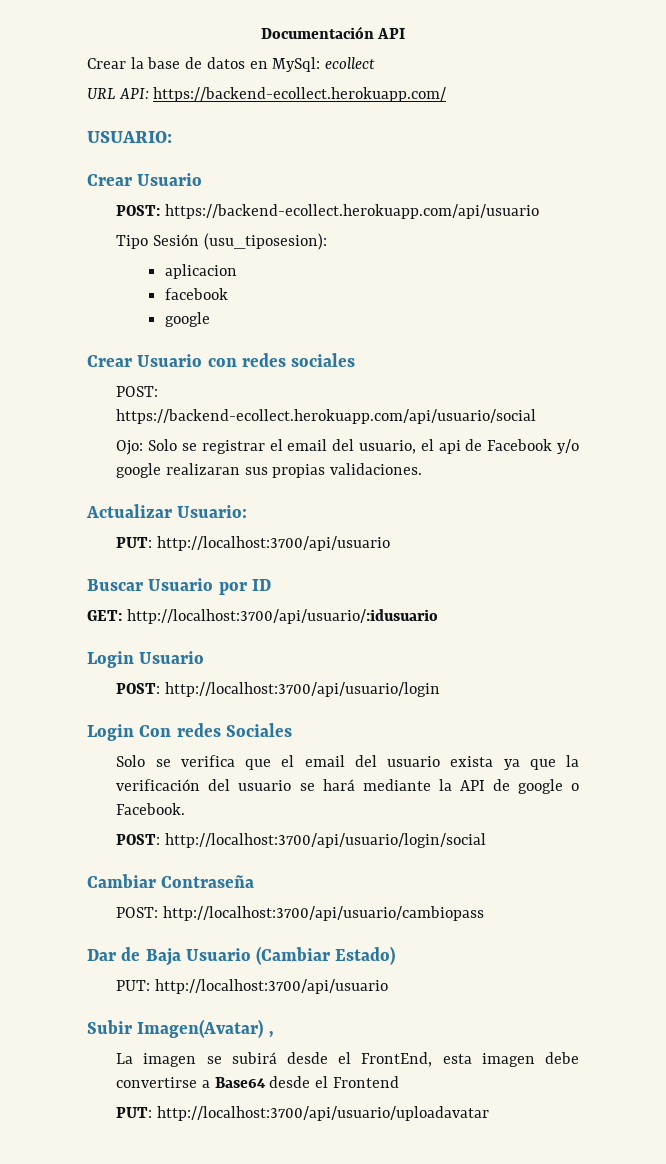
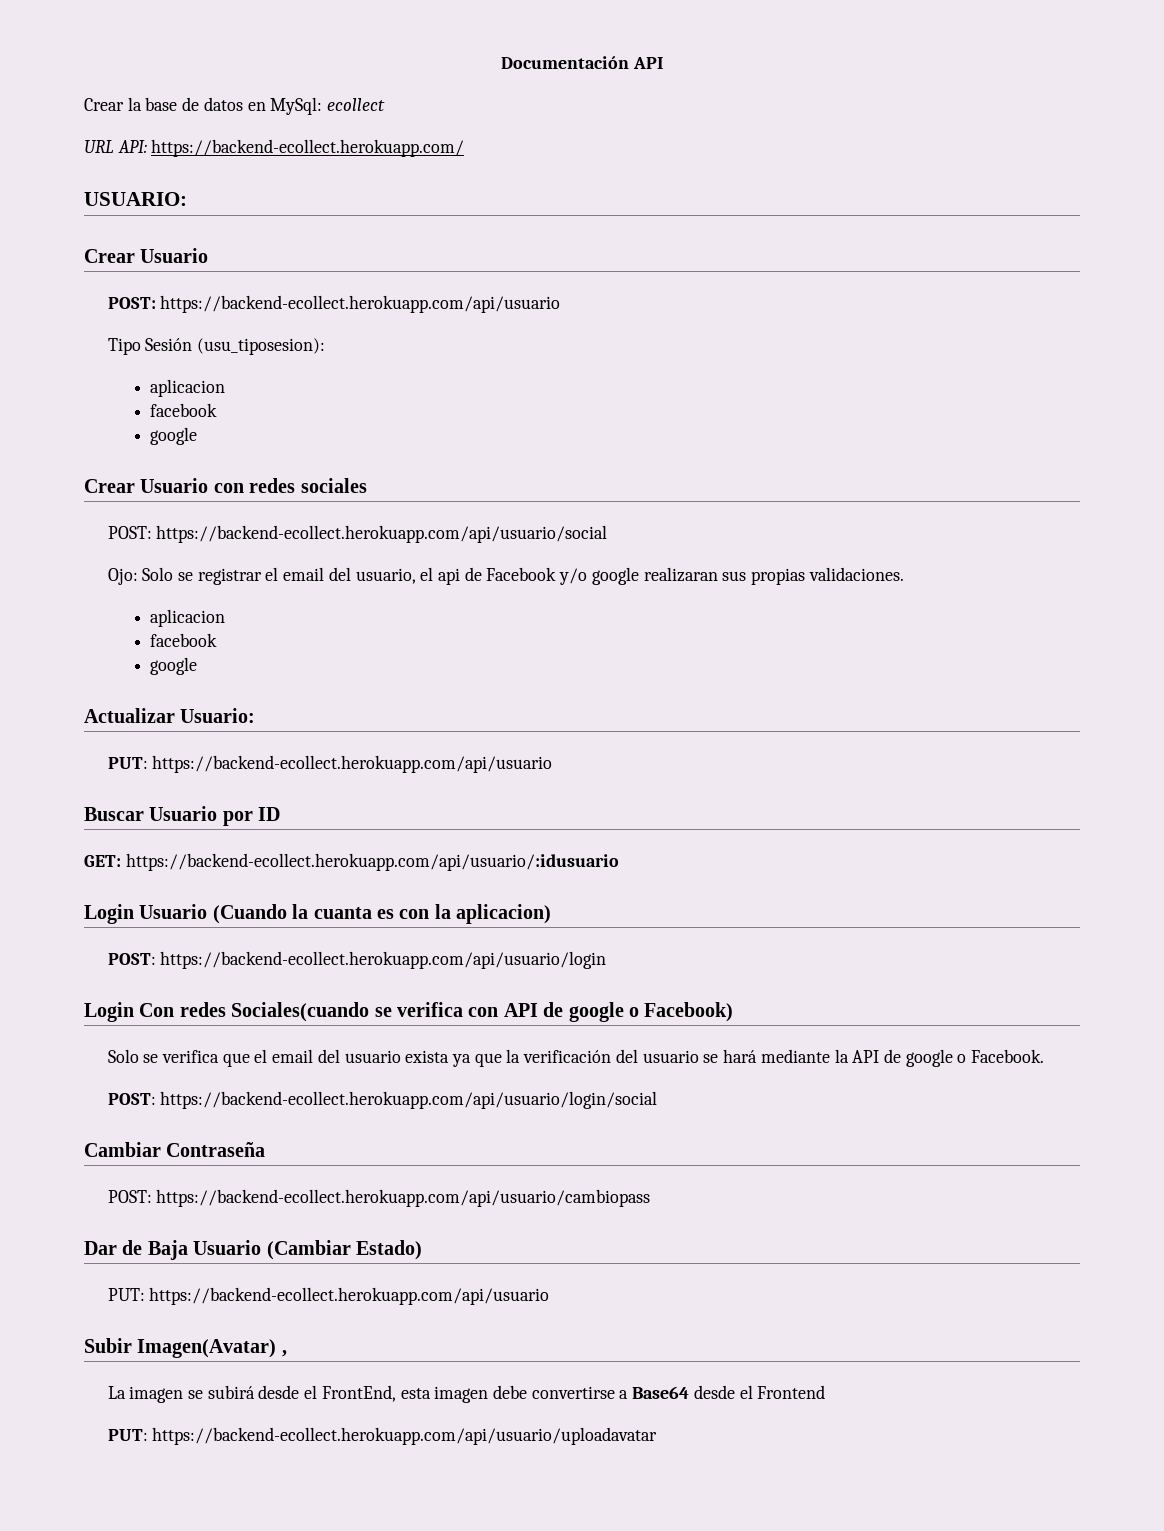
  Ojo: Solo se registrar el email del usuario, el api de Facebook y/o google realizaran sus propias validaciones.
+ aplicacion
+ facebook
+ google
  Actualizar Usuario:
- PUT: http://localhost:3700/api/usuario
+ PUT: https://backend-ecollect.herokuapp.com/api/usuario
- GET: http://localhost:3700/api/usuario/:idusuario
+ GET: https://backend-ecollect.herokuapp.com/api/usuario/:idusuario
- Login Usuario
- POST: http://localhost:3700/api/usuario/login
+ Login Usuario (Cuando la cuanta es con la aplicacion)
+ POST: https://backend-ecollect.herokuapp.com/api/usuario/login
- Login Con redes Sociales
+ Login Con redes Sociales(cuando se verifica con API de google o Facebook)
- POST: http://localhost:3700/api/usuario/login/social
+ POST: https://backend-ecollect.herokuapp.com/api/usuario/login/social
- POST: http://localhost:3700/api/usuario/cambiopass
+ POST: https://backend-ecollect.herokuapp.com/api/usuario/cambiopass
  Dar de Baja Usuario (Cambiar Estado)
- PUT: http://localhost:3700/api/usuario
+ PUT: https://backend-ecollect.herokuapp.com/api/usuario
- PUT: http://localhost:3700/api/usuario/uploadavatar
+ PUT: https://backend-ecollect.herokuapp.com/api/usuario/uploadavatar

